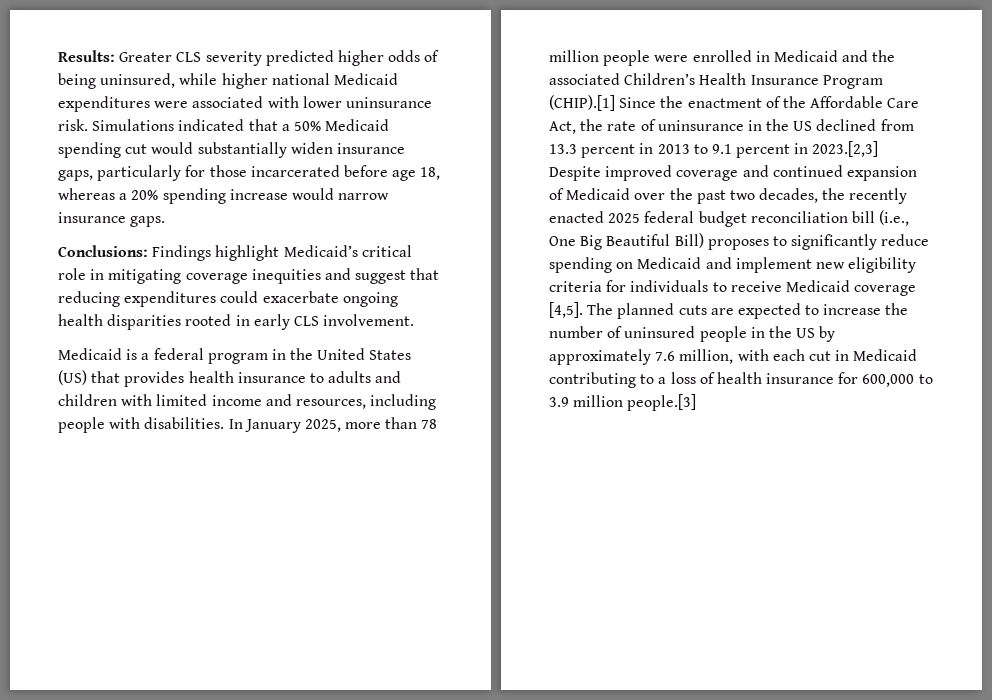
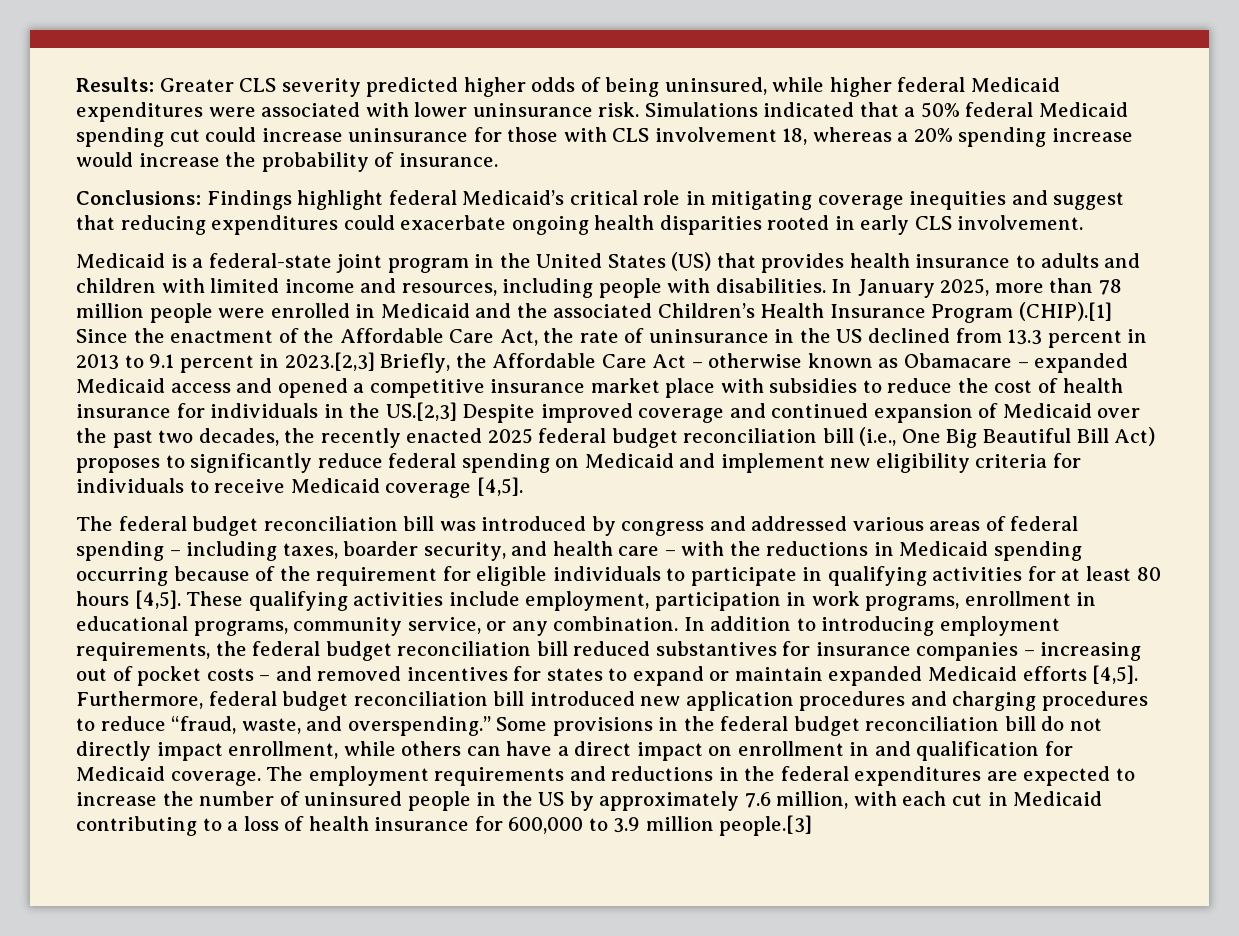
- Results: Greater CLS severity predicted higher odds of being uninsured, while higher national Medicaid expenditures were associated with lower uninsurance risk.
+ Results: Greater CLS severity predicted higher odds of being uninsured, while higher federal Medicaid expenditures were associated with lower uninsurance risk.
- Simulations indicated that a 50% Medicaid spending cut would substantially widen insurance gaps, particularly for those incarcerated before age 18, whereas a 20% spending increase would narrow insurance gaps.
+ Simulations indicated that a 50% federal Medicaid spending cut could increase uninsurance for those with CLS involvement 18, whereas a 20% spending increase would increase the probability of insurance.
- Conclusions: Findings highlight Medicaid’s critical role in mitigating coverage inequities and suggest that reducing expenditures could exacerbate ongoing health disparities rooted in early CLS involvement.
+ Conclusions: Findings highlight federal Medicaid’s critical role in mitigating coverage inequities and suggest that reducing expenditures could exacerbate ongoing health disparities rooted in early CLS involvement.
- Medicaid is a federal program in the United States (US) that provides health insurance to adults and children with limited income and resources, including people with disabilities.
+ Medicaid is a federal-state joint program in the United States (US) that provides health insurance to adults and children with limited income and resources, including people with disabilities.
- In January 2025, more than 78 million people were enrolled in Medicaid and the associated Children’s Health Insurance Program (CHIP).[1] Since the enactment of the Affordable Care Act, the rate of uninsurance in the US declined from 13.3 percent in 2013 to 9.1 percent in 2023.[2,3] Despite improved coverage and continued expansion of Medicaid over the past two decades, the recently enacted 2025 federal budget reconciliation bill (i.e., One Big Beautiful Bill) proposes to significantly reduce spending on Medicaid and implement new eligibility criteria for individuals to receive Medicaid coverage [4,5]. The planned cuts are expected to increase the number of uninsured people in the US by approximately 7.6 million, with each cut in Medicaid contributing to a loss of health insurance for 600,000 to 3.9 million people.[3]
+ In January 2025, more than 78 million people were enrolled in Medicaid and the associated Children’s Health Insurance Program (CHIP).[1] Since the enactment of the Affordable Care Act, the rate of uninsurance in the US declined from 13.3 percent in 2013 to 9.1 percent in 2023.[2,3] Briefly, the Affordable Care Act – otherwise known as Obamacare – expanded Medicaid access and opened a competitive insurance market place with subsidies to reduce the cost of health insurance for individuals in the US.[2,3] Despite improved coverage and continued expansion of Medicaid over the past two decades, the recently enacted 2025 federal budget reconciliation bill (i.e., One Big Beautiful Bill Act) proposes to significantly reduce federal spending on Medicaid and implement new eligibility criteria for individuals to receive Medicaid coverage [4,5].
+ The federal budget reconciliation bill was introduced by congress and addressed various areas of federal spending – including taxes, boarder security, and health care – with the reductions in Medicaid spending occurring because of the requirement for eligible individuals to participate in qualifying activities for at least 80 hours [4,5]. These qualifying activities include employment, participation in work programs, enrollment in educational programs, community service, or any combination. In addition to introducing employment requirements, the federal budget reconciliation bill reduced substantives for insurance companies – increasing out of pocket costs – and removed incentives for states to expand or maintain expanded Medicaid efforts [4,5]. Furthermore, federal budget reconciliation bill introduced new application procedures and charging procedures to reduce “fraud, waste, and overspending.” Some provisions in the federal budget reconciliation bill do not directly impact enrollment, while others can have a direct impact on enrollment in and qualification for Medicaid coverage. The employment requirements and reductions in the federal expenditures are expected to increase the number of uninsured people in the US by approximately 7.6 million, with each cut in Medicaid contributing to a loss of health insurance for 600,000 to 3.9 million people.[3]

